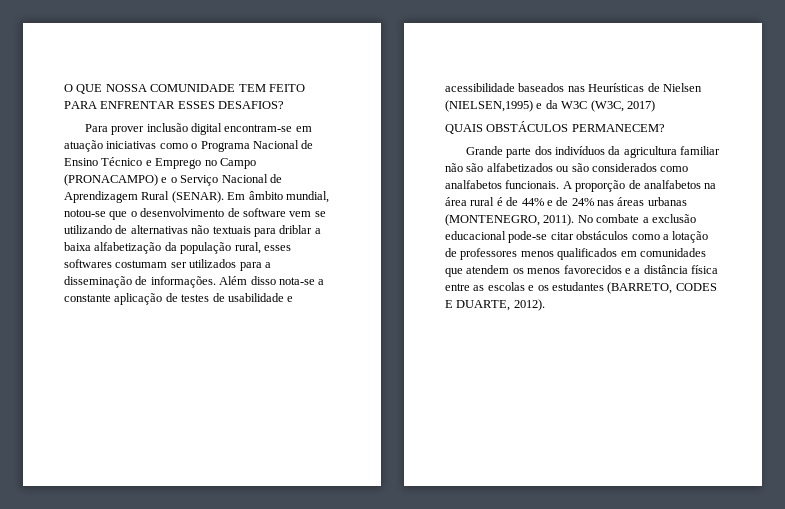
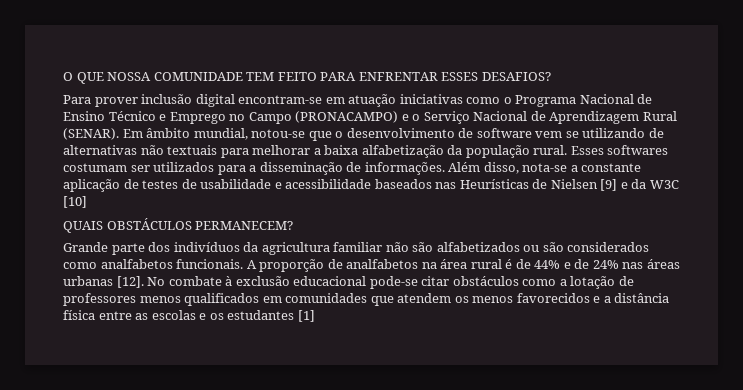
- Em âmbito mundial, notou-se que o desenvolvimento de software vem se utilizando de alternativas não textuais para driblar a baixa alfabetização da população rural, esses softwares costumam ser utilizados para a disseminação de informações.
+ Em âmbito mundial, notou-se que o desenvolvimento de software vem se utilizando de alternativas não textuais para melhorar a baixa alfabetização da população rural. Esses softwares costumam ser utilizados para a disseminação de informações.
- Além disso nota-se a constante aplicação de testes de usabilidade e acessibilidade baseados nas Heurísticas de Nielsen (NIELSEN,1995) e da W3C (W3C, 2017)
+ Além disso, nota-se a constante aplicação de testes de usabilidade e acessibilidade baseados nas Heurísticas de Nielsen [9] e da W3C [10]
- A proporção de analfabetos na área rural é de 44% e de 24% nas áreas urbanas (MONTENEGRO, 2011).
+ A proporção de analfabetos na área rural é de 44% e de 24% nas áreas urbanas [12].
- No combate a exclusão educacional pode-se citar obstáculos como a lotação de professores menos qualificados em comunidades que atendem os menos favorecidos e a distância física entre as escolas e os estudantes (BARRETO, CODES E DUARTE, 2012).
+ No combate à exclusão educacional pode-se citar obstáculos como a lotação de professores menos qualificados em comunidades que atendem os menos favorecidos e a distância física entre as escolas e os estudantes [1]

